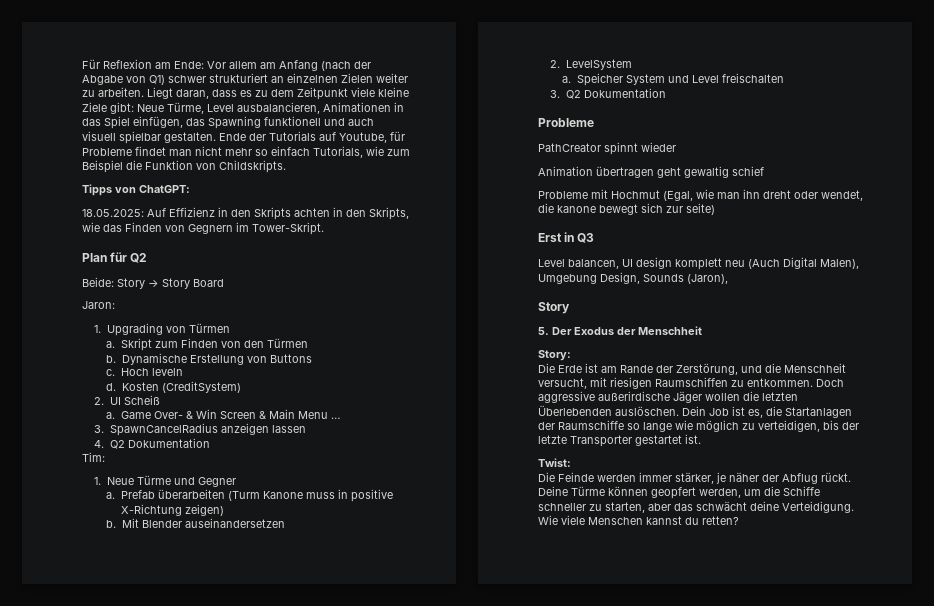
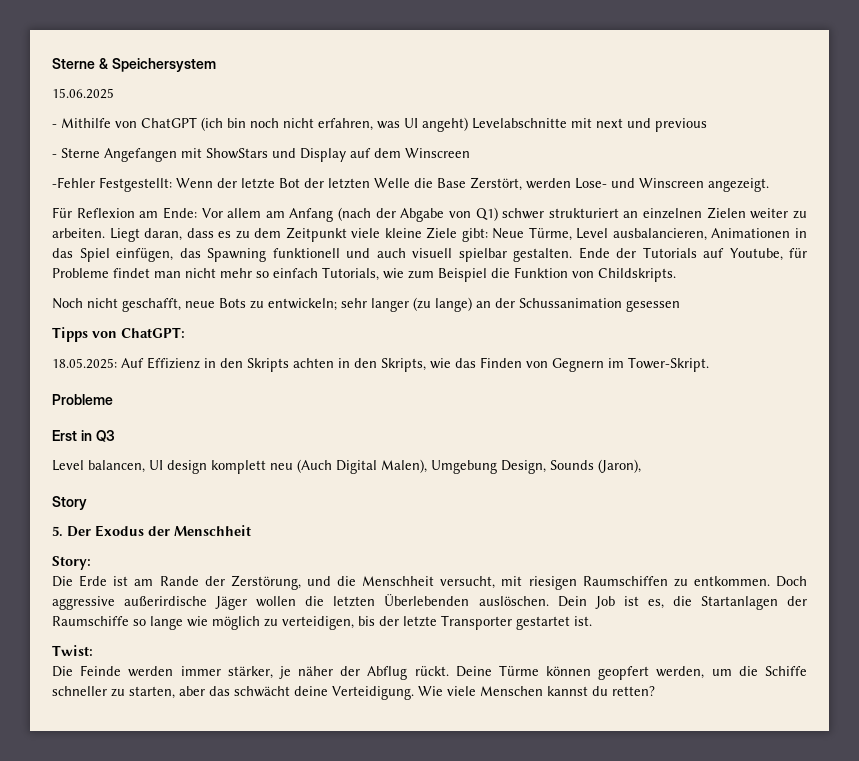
+ Sterne & Speichersystem
+ 15.06.2025
+ - Mithilfe von ChatGPT (ich bin noch nicht erfahren, was UI angeht) Levelabschnitte mit next und previous
+ - Sterne Angefangen mit ShowStars und Display auf dem Winscreen
+ -Fehler Festgestellt: Wenn der letzte Bot der letzten Welle die Base Zerstört, werden Lose- und Winscreen angezeigt.
+ Noch nicht geschafft, neue Bots zu entwickeln; sehr langer (zu lange) an der Schussanimation gesessen
  18.05.2025: Auf Effizienz in den Skripts achten in den Skripts, wie das Finden von Gegnern im Tower-Skript.
- Plan für Q2
- Beide: Story → Story Board
- Jaron:
- 1. Upgrading von Türmen
- a. Skript zum Finden von den Türmen
- b. Dynamische Erstellung von Buttons
- c. Hoch leveln
- d. Kosten (CreditSystem)
- 2. UI Scheiß
- a. Game Over- & Win Screen & Main Menu …
- 3. SpawnCancelRadius anzeigen lassen
- 4. Q2 Dokumentation
- Tim:
- 1. Neue Türme und Gegner
- a. Prefab überarbeiten (Turm Kanone muss in positive X-Richtung zeigen)
- b. Mit Blender auseinandersetzen
- 2. LevelSystem
- a. Speicher System und Level freischalten
- 3. Q2 Dokumentation
  Probleme
- PathCreator spinnt wieder
- Animation übertragen geht gewaltig schief
- Probleme mit Hochmut (Egal, wie man ihn dreht oder wendet, die kanone bewegt sich zur seite)

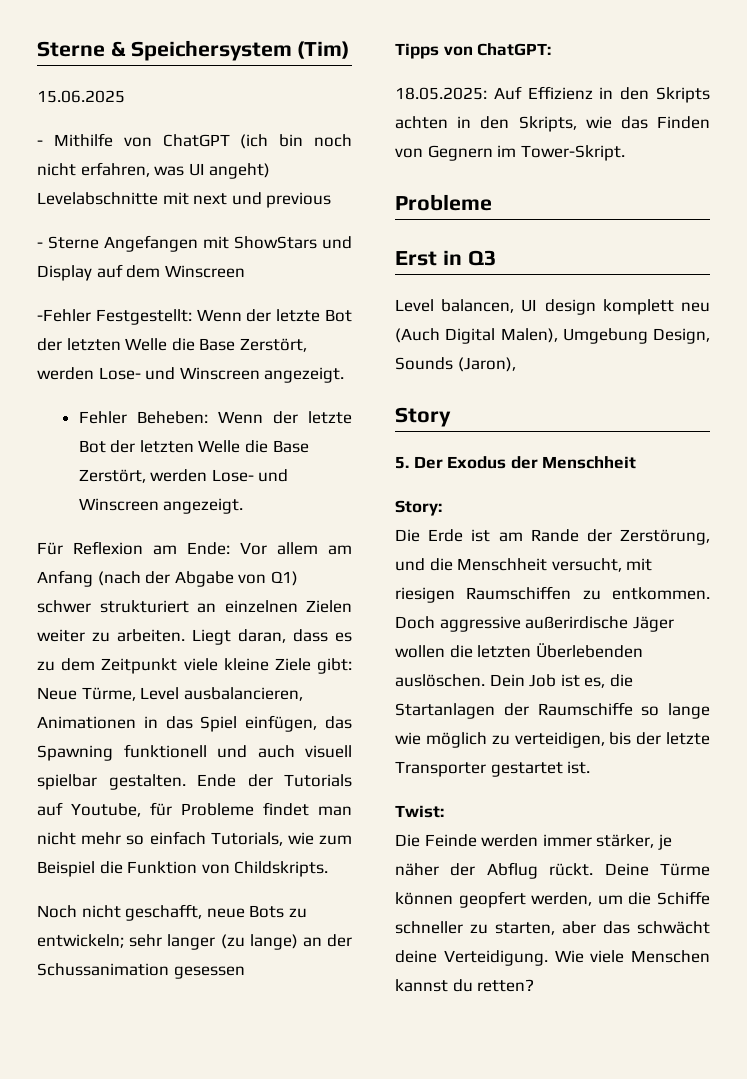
- Sterne & Speichersystem
+ Sterne & Speichersystem (Tim)
+ Fehler Beheben: Wenn der letzte Bot der letzten Welle die Base Zerstört, werden Lose- und Winscreen angezeigt.

